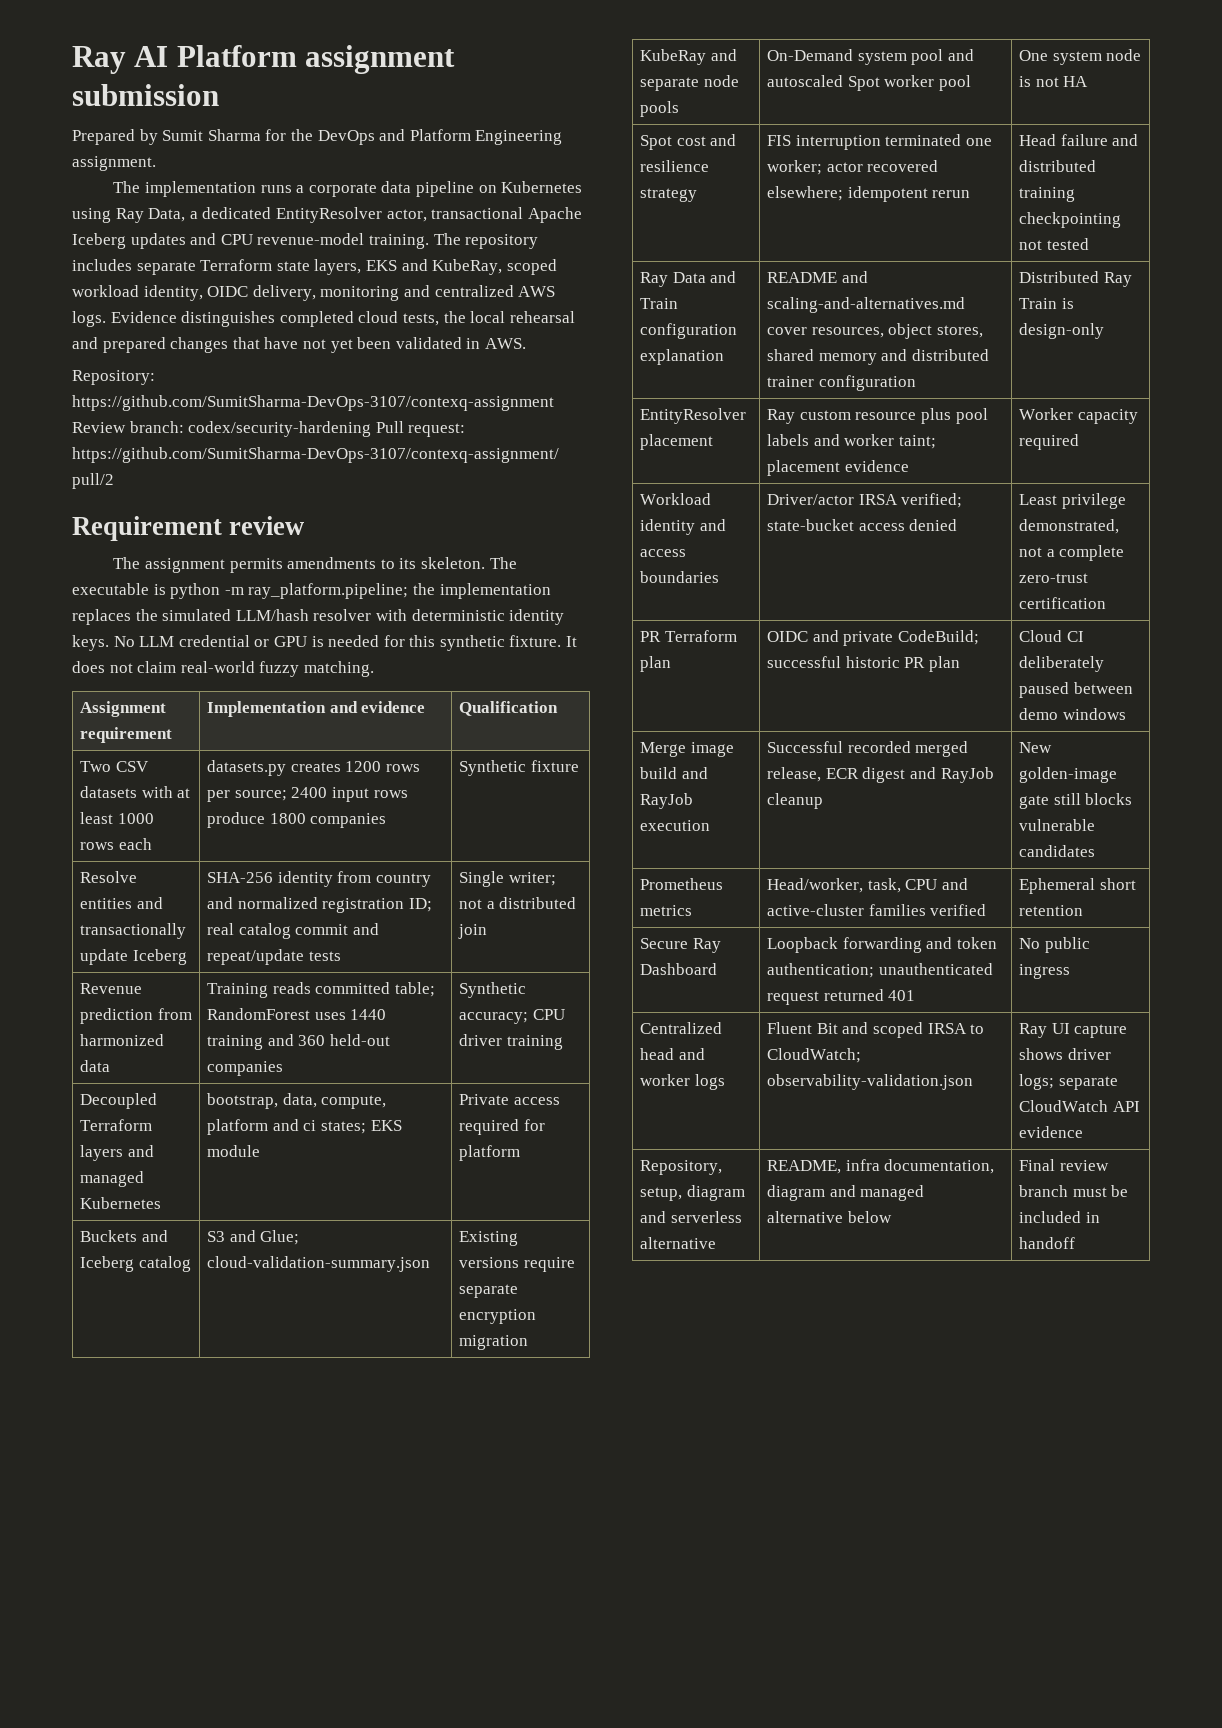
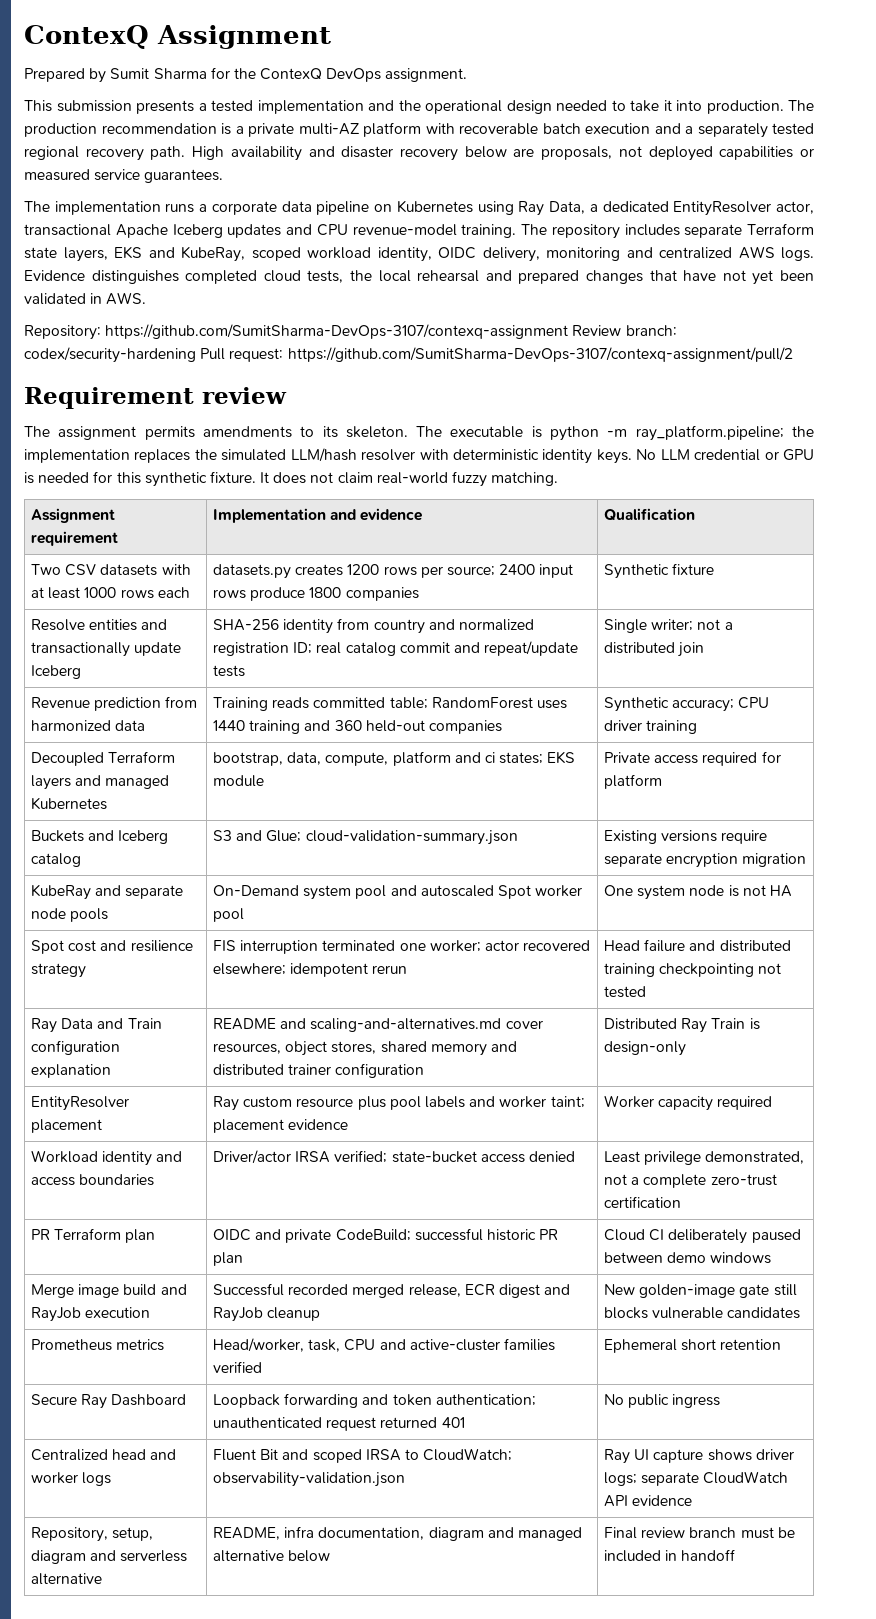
- Ray AI Platform assignment submission
+ ContexQ Assignment
- Prepared by Sumit Sharma for the DevOps and Platform Engineering assignment.
+ Prepared by Sumit Sharma for the ContexQ DevOps assignment.
+ This submission presents a tested implementation and the operational design needed to take it into production. The production recommendation is a private multi-AZ platform with recoverable batch execution and a separately tested regional recovery path. High availability and disaster recovery below are proposals, not deployed capabilities or measured service guarantees.

